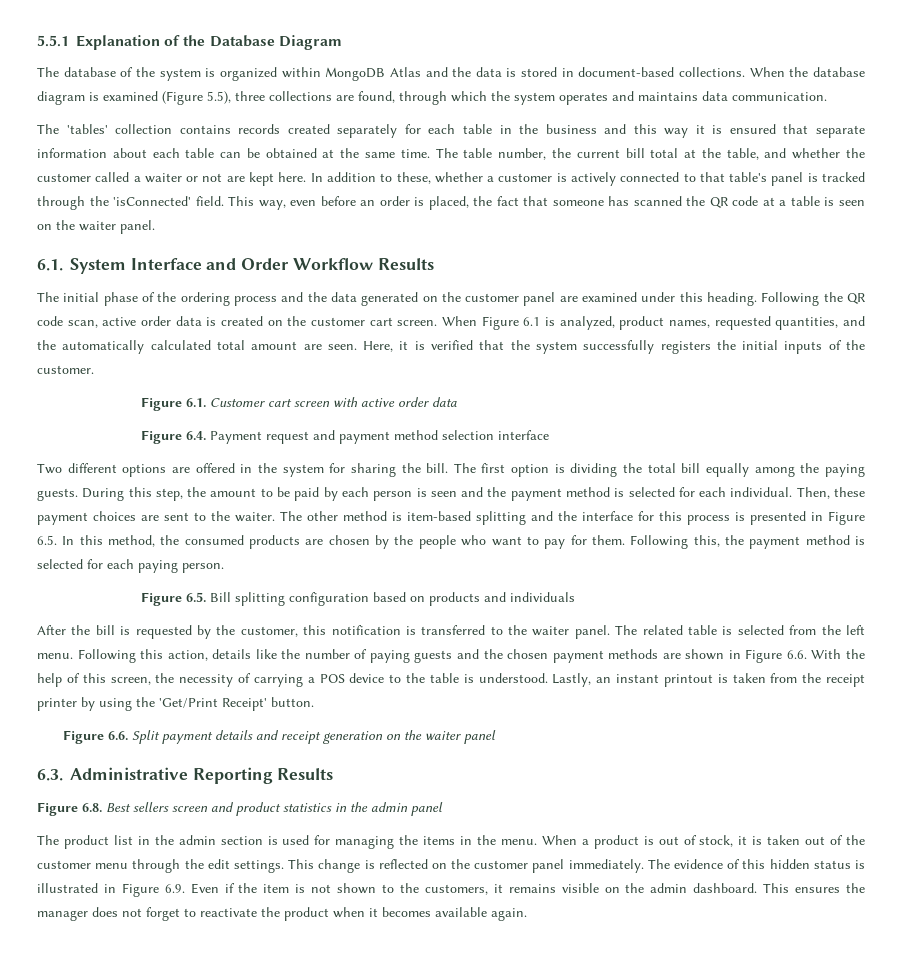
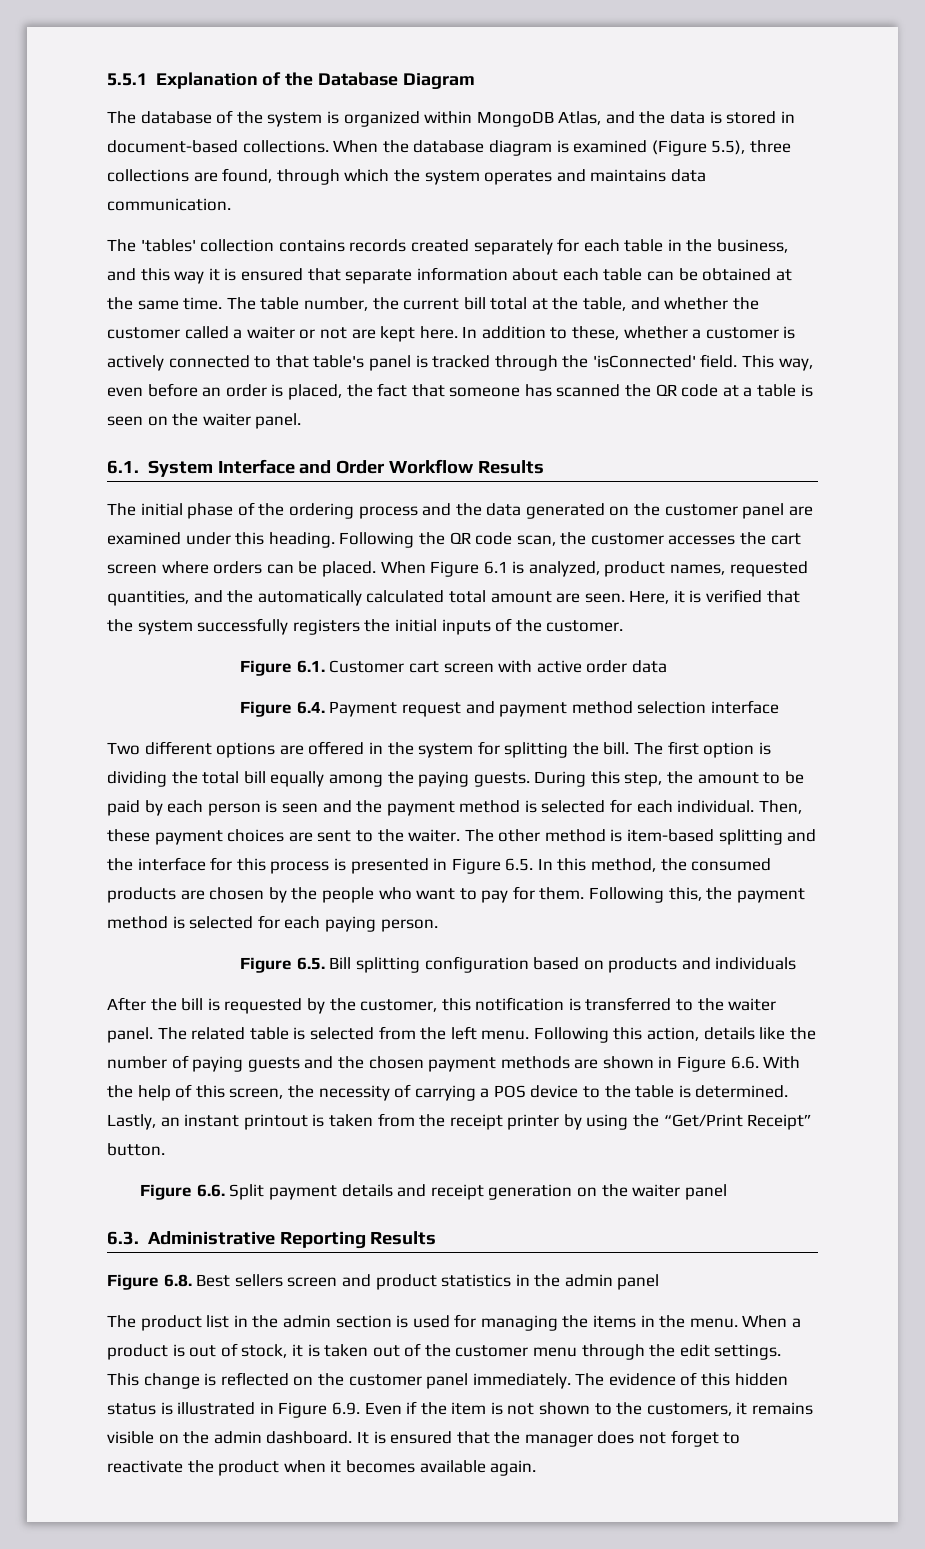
- The database of the system is organized within MongoDB Atlas and the data is stored in document-based collections.
+ The database of the system is organized within MongoDB Atlas, and the data is stored in document-based collections.
- The 'tables' collection contains records created separately for each table in the business and this way it is ensured that separate information about each table can be obtained at the same time.
+ The 'tables' collection contains records created separately for each table in the business, and this way it is ensured that separate information about each table can be obtained at the same time.
- Following the QR code scan, active order data is created on the customer cart screen.
+ Following the QR code scan, the customer accesses the cart screen where orders can be placed.
- Two different options are offered in the system for sharing the bill.
+ Two different options are offered in the system for splitting the bill.
- Following this action, details like the number of paying guests and the chosen payment methods are shown in Figure 6.6. With the help of this screen, the necessity of carrying a POS device to the table is understood.
+ Following this action, details like the number of paying guests and the chosen payment methods are shown in Figure 6.6. With the help of this screen, the necessity of carrying a POS device to the table is determined.
- Lastly, an instant printout is taken from the receipt printer by using the 'Get/Print Receipt' button.
+ Lastly, an instant printout is taken from the receipt printer by using the “Get/Print Receipt” button.
- This ensures the manager does not forget to reactivate the product when it becomes available again.
+ It is ensured that the manager does not forget to reactivate the product when it becomes available again.

